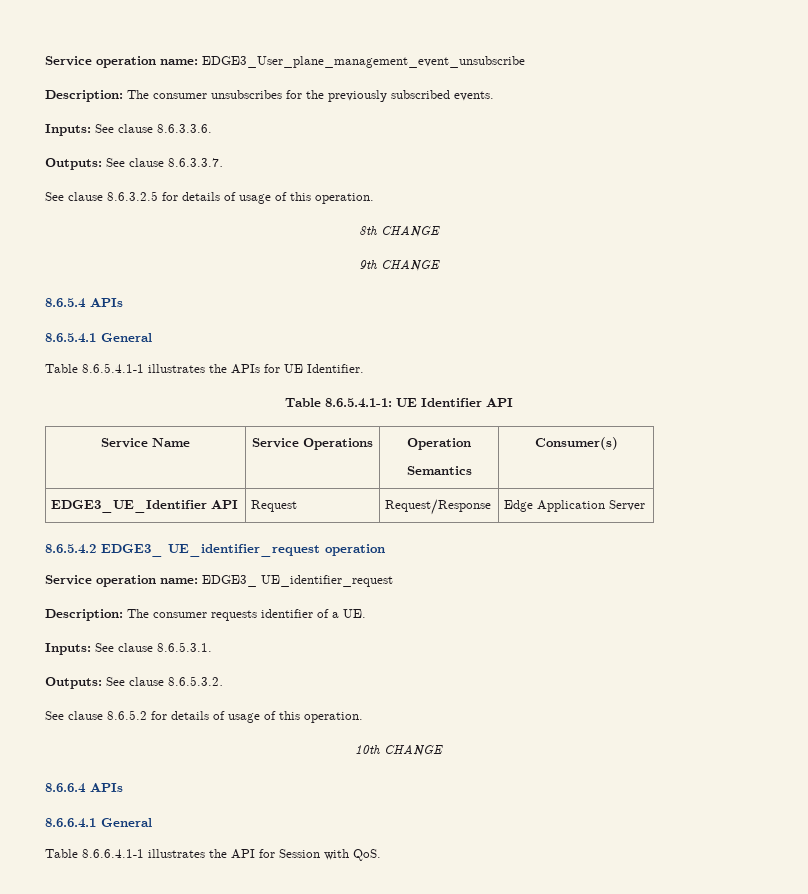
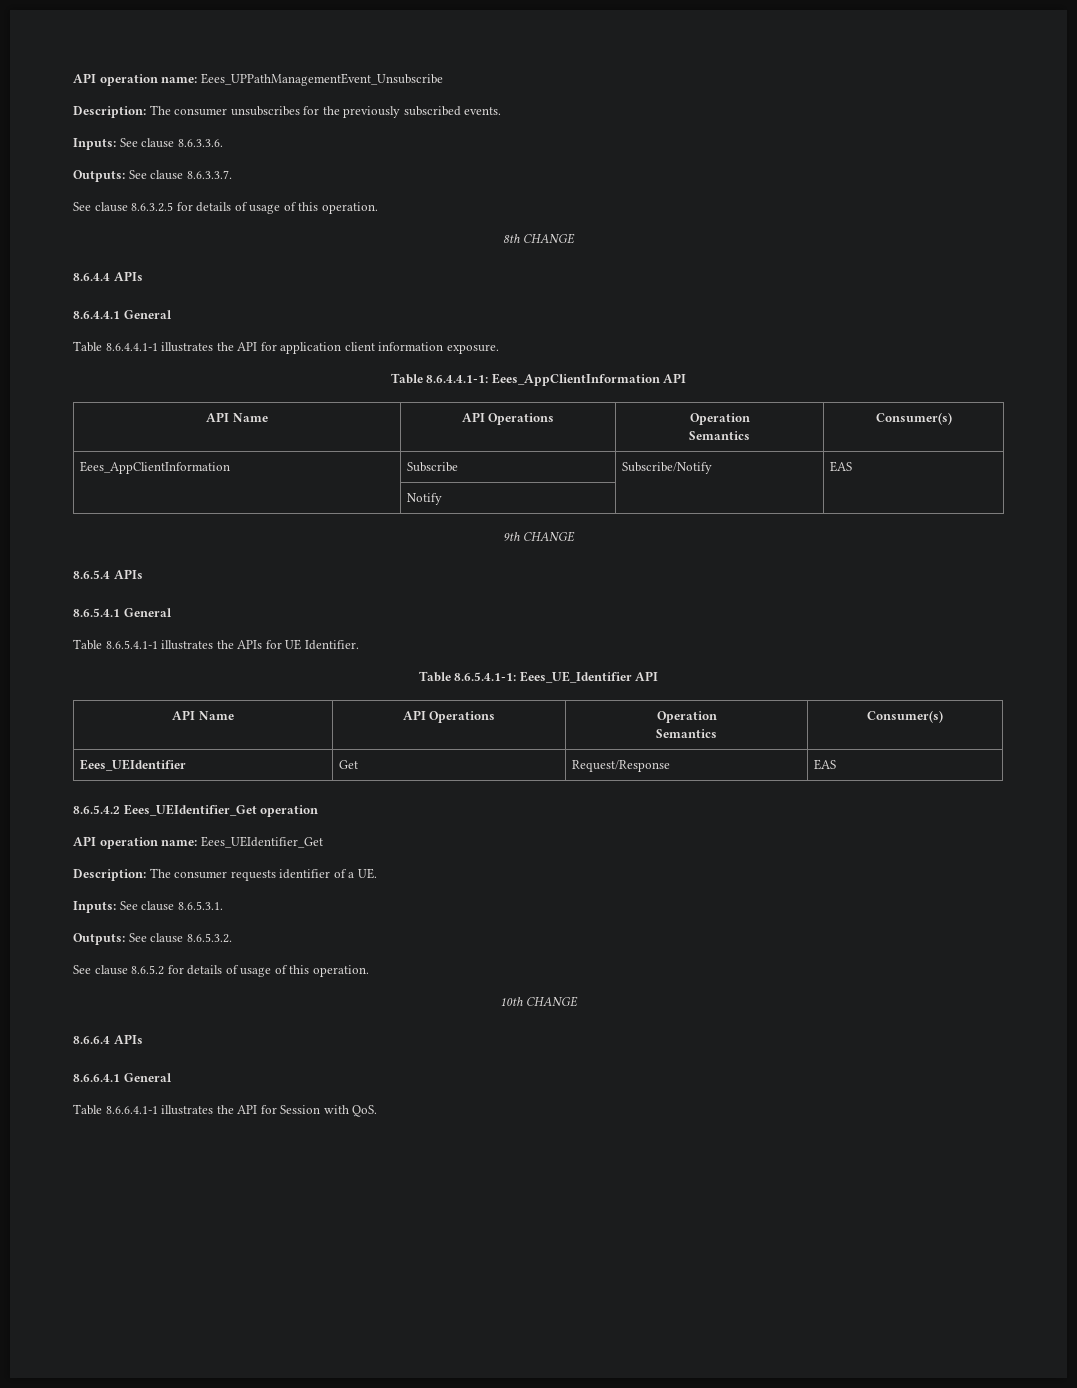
- Service operation name: EDGE3_User_plane_management_event_unsubscribe
+ API operation name: Eees_UPPathManagementEvent_Unsubscribe
+ 8.6.4.4 APIs
+ 8.6.4.4.1 General
+ Table 8.6.4.4.1-1 illustrates the API for application client information exposure.
+ Table 8.6.4.4.1-1: Eees_AppClientInformation API
+ API Name | API Operations | Operation
+ Semantics | Consumer(s)
+ Eees_AppClientInformation | Subscribe | Subscribe/Notify | EAS
+ | Notify | |
- Table 8.6.5.4.1-1: UE Identifier API
- Service Name | Service Operations | Operation
+ Table 8.6.5.4.1-1: Eees_UE_Identifier API
+ API Name | API Operations | Operation
  Semantics | Consumer(s)
- EDGE3_UE_Identifier API | Request | Request/Response | Edge Application Server
+ Eees_UEIdentifier | Get | Request/Response | EAS
- 8.6.5.4.2 EDGE3_ UE_identifier_request operation
+ 8.6.5.4.2 Eees_UEIdentifier_Get operation
- Service operation name: EDGE3_ UE_identifier_request
+ API operation name: Eees_UEIdentifier_Get

